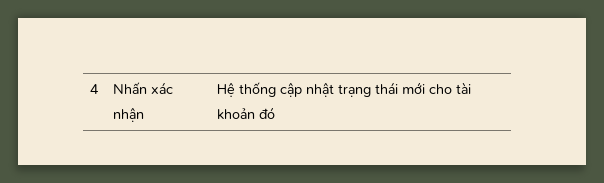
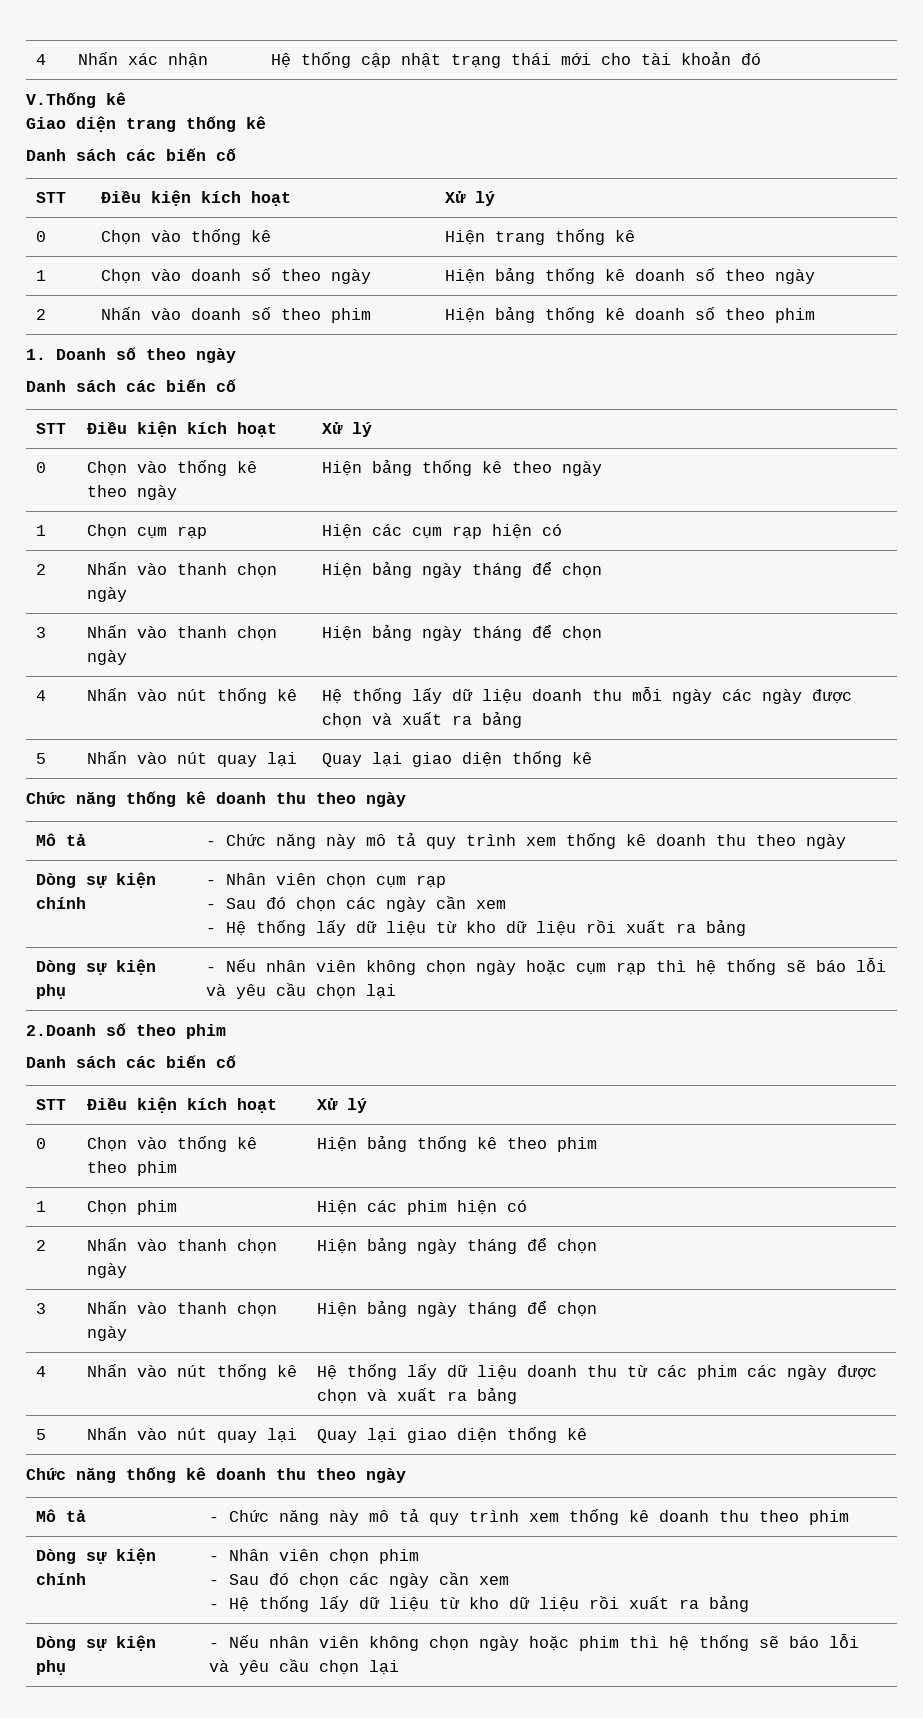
+ V.Thống kê
+ Giao diện trang thống kê
+ Danh sách các biến cố
+ STT | Điều kiện kích hoạt | Xử lý
+ 0 | Chọn vào thống kê | Hiện trang thống kê
+ 1 | Chọn vào doanh số theo ngày | Hiện bảng thống kê doanh số theo ngày
+ 2 | Nhấn vào doanh số theo phim | Hiện bảng thống kê doanh số theo phim
+ 1. Doanh số theo ngày
+ Danh sách các biến cố
+ STT | Điều kiện kích hoạt | Xử lý
+ 0 | Chọn vào thống kê theo ngày | Hiện bảng thống kê theo ngày
+ 1 | Chọn cụm rạp | Hiện các cụm rạp hiện có
+ 2 | Nhấn vào thanh chọn ngày | Hiện bảng ngày tháng để chọn
+ 3 | Nhấn vào thanh chọn ngày | Hiện bảng ngày tháng để chọn
+ 4 | Nhấn vào nút thống kê | Hệ thống lấy dữ liệu doanh thu mỗi ngày các ngày được chọn và xuất ra bảng
+ 5 | Nhấn vào nút quay lại | Quay lại giao diện thống kê
+ Chức năng thống kê doanh thu theo ngày
+ Mô tả | - Chức năng này mô tả quy trình xem thống kê doanh thu theo ngày
+ Dòng sự kiện chính | - Nhân viên chọn cụm rạp
+ - Sau đó chọn các ngày cần xem
+ - Hệ thống lấy dữ liệu từ kho dữ liệu rồi xuất ra bảng
+ Dòng sự kiện phụ | - Nếu nhân viên không chọn ngày hoặc cụm rạp thì hệ thống sẽ báo lỗi và yêu cầu chọn lại
+ 2.Doanh số theo phim
+ Danh sách các biến cố
+ STT | Điều kiện kích hoạt | Xử lý
+ 0 | Chọn vào thống kê theo phim | Hiện bảng thống kê theo phim
+ 1 | Chọn phim | Hiện các phim hiện có
+ 2 | Nhấn vào thanh chọn ngày | Hiện bảng ngày tháng để chọn
+ 3 | Nhấn vào thanh chọn ngày | Hiện bảng ngày tháng để chọn
+ 4 | Nhấn vào nút thống kê | Hệ thống lấy dữ liệu doanh thu từ các phim các ngày được chọn và xuất ra bảng
+ 5 | Nhấn vào nút quay lại | Quay lại giao diện thống kê
+ Chức năng thống kê doanh thu theo ngày
+ Mô tả | - Chức năng này mô tả quy trình xem thống kê doanh thu theo phim
+ Dòng sự kiện chính | - Nhân viên chọn phim
+ - Sau đó chọn các ngày cần xem
+ - Hệ thống lấy dữ liệu từ kho dữ liệu rồi xuất ra bảng
+ Dòng sự kiện phụ | - Nếu nhân viên không chọn ngày hoặc phim thì hệ thống sẽ báo lỗi và yêu cầu chọn lại

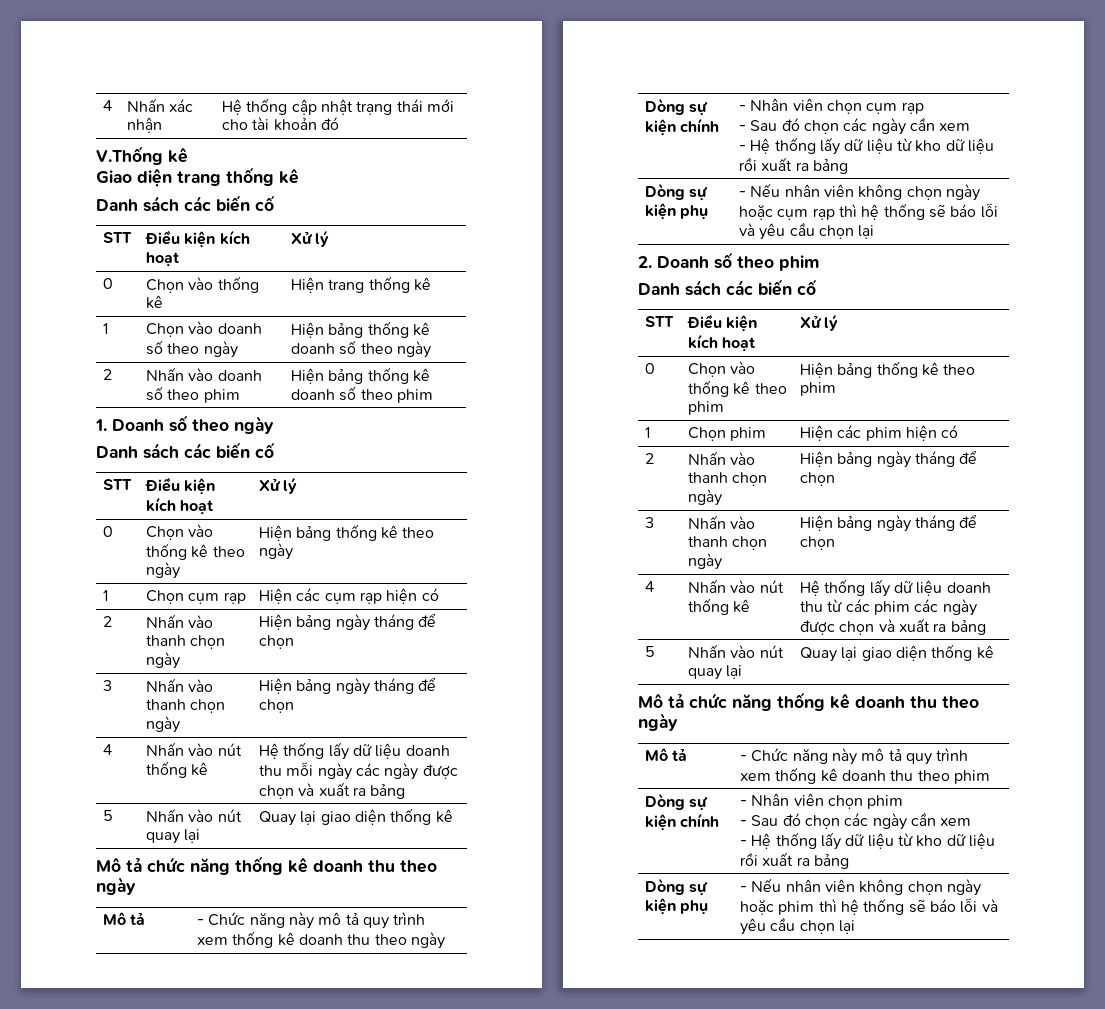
  4 | Nhấn vào nút thống kê | Hệ thống lấy dữ liệu doanh thu mỗi ngày các ngày được chọn và xuất ra bảng
  5 | Nhấn vào nút quay lại | Quay lại giao diện thống kê
- Chức năng thống kê doanh thu theo ngày
+ Mô tả chức năng thống kê doanh thu theo ngày
- 2.Doanh số theo phim
+ 2. Doanh số theo phim
  4 | Nhấn vào nút thống kê | Hệ thống lấy dữ liệu doanh thu từ các phim các ngày được chọn và xuất ra bảng
  5 | Nhấn vào nút quay lại | Quay lại giao diện thống kê
- Chức năng thống kê doanh thu theo ngày
+ Mô tả chức năng thống kê doanh thu theo ngày

